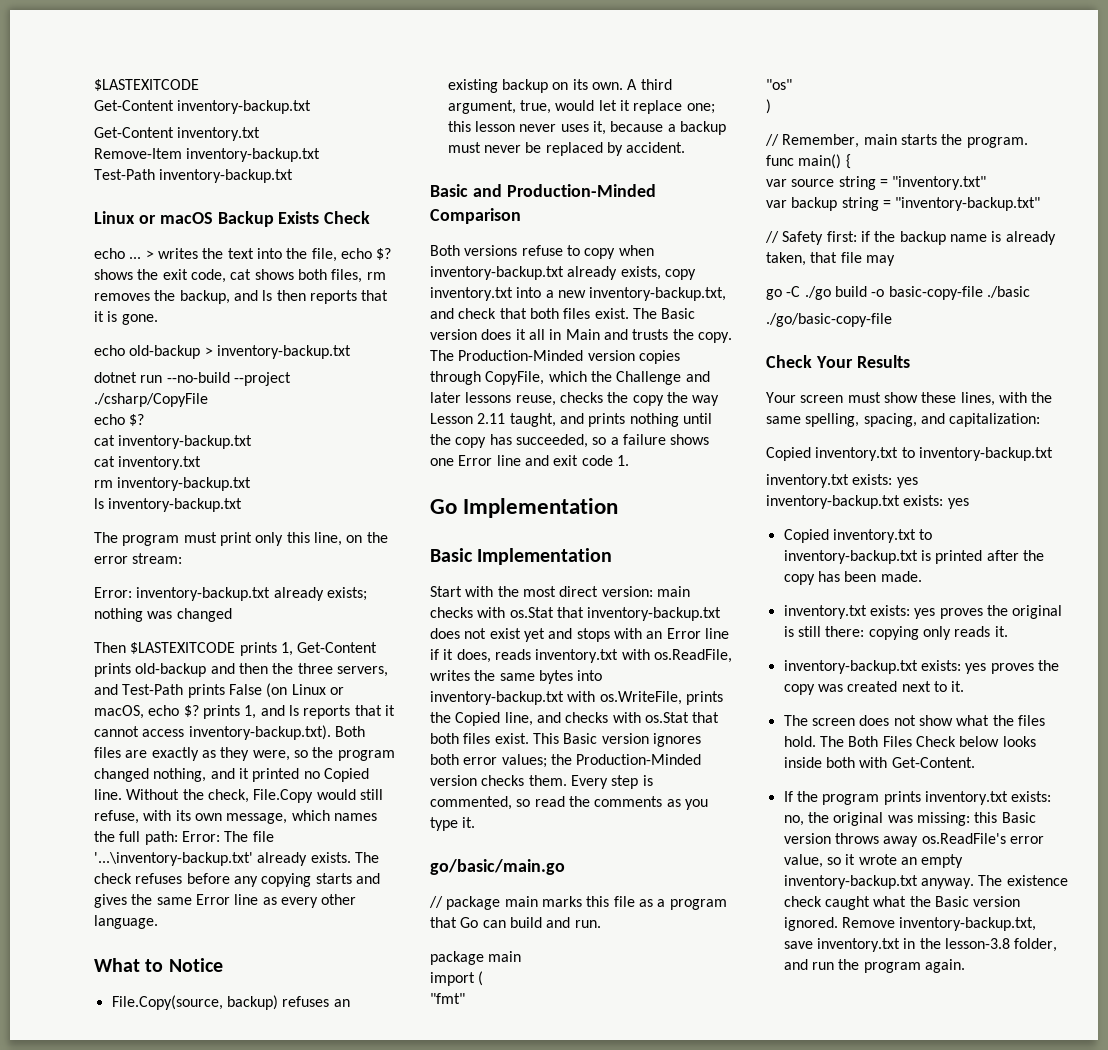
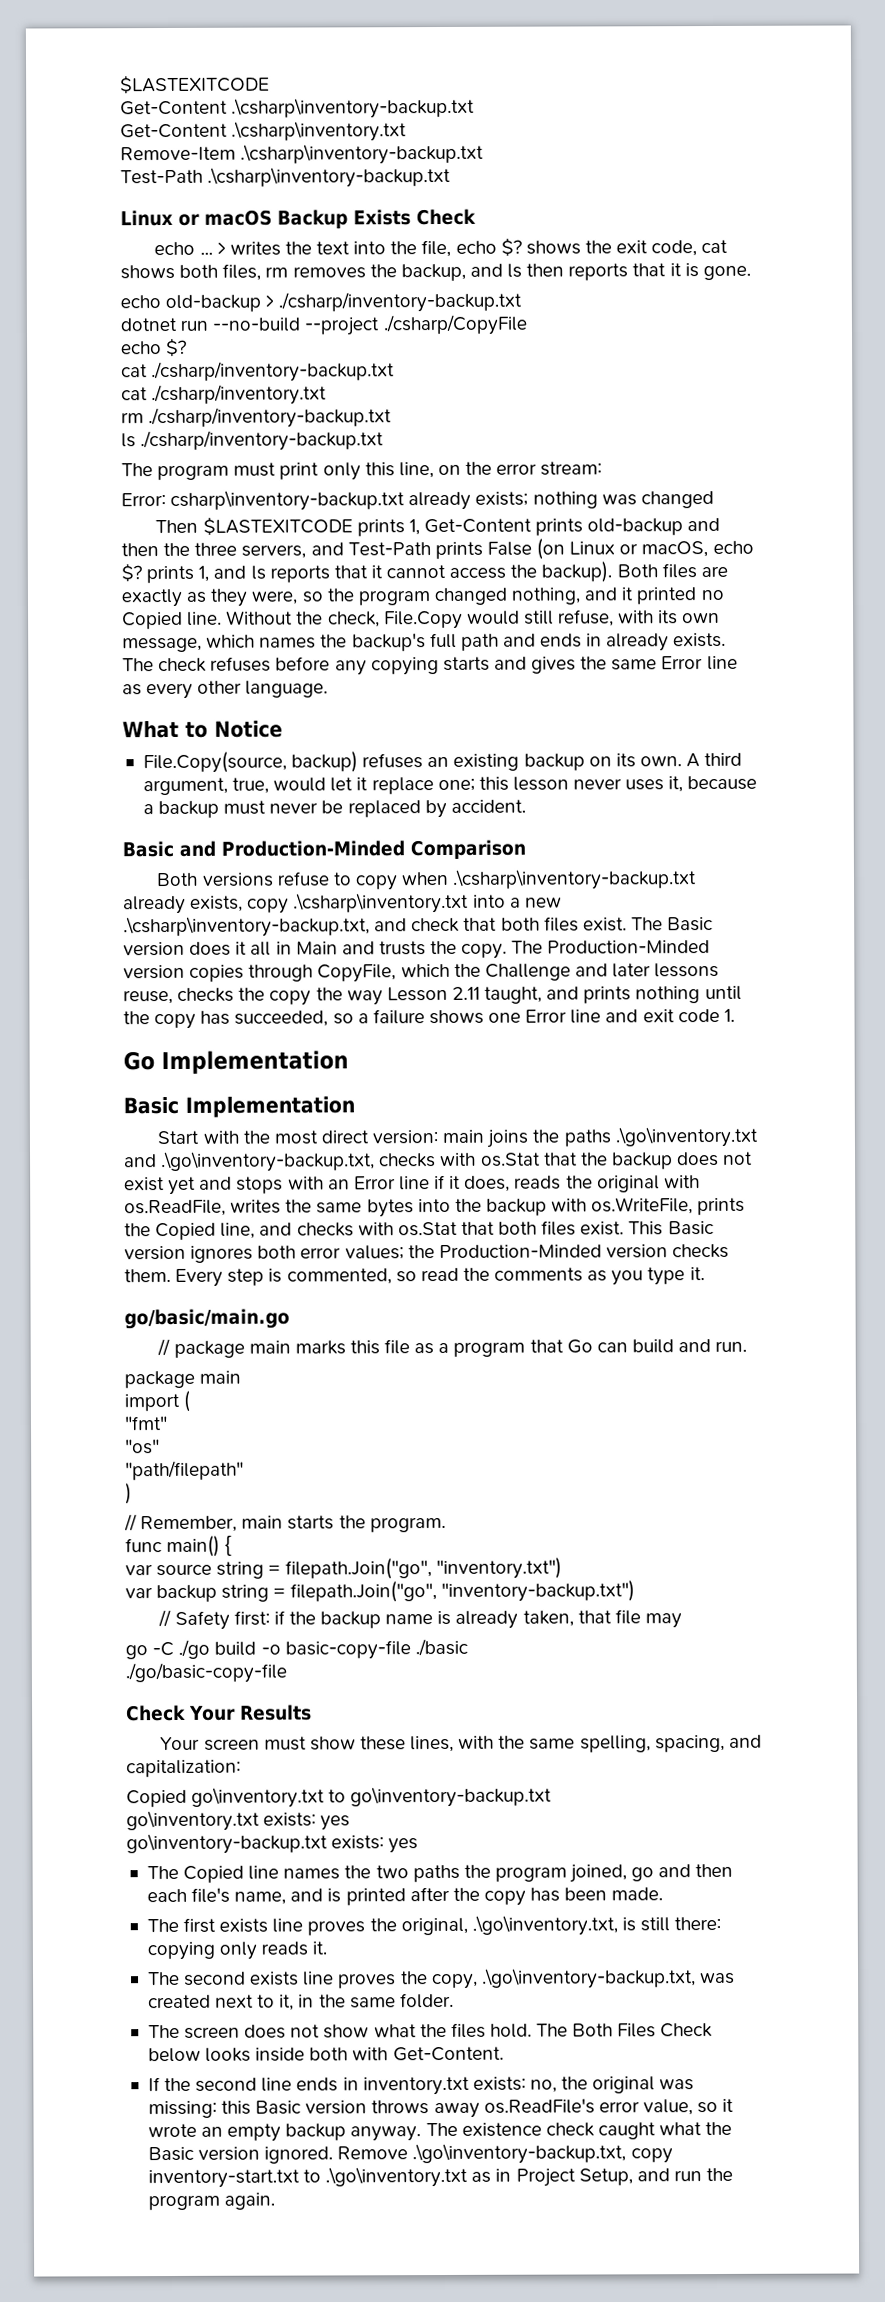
- Get-Content inventory-backup.txt
- Get-Content inventory.txt
+ Get-Content .\csharp\inventory-backup.txt
+ Get-Content .\csharp\inventory.txt
- Remove-Item inventory-backup.txt
- Test-Path inventory-backup.txt
+ Remove-Item .\csharp\inventory-backup.txt
+ Test-Path .\csharp\inventory-backup.txt
- echo old-backup > inventory-backup.txt
+ echo old-backup > ./csharp/inventory-backup.txt
- cat inventory-backup.txt
- cat inventory.txt
- rm inventory-backup.txt
- ls inventory-backup.txt
+ cat ./csharp/inventory-backup.txt
+ cat ./csharp/inventory.txt
+ rm ./csharp/inventory-backup.txt
+ ls ./csharp/inventory-backup.txt
- Error: inventory-backup.txt already exists; nothing was changed
+ Error: csharp\inventory-backup.txt already exists; nothing was changed
- Then $LASTEXITCODE prints 1, Get-Content prints old-backup and then the three servers, and Test-Path prints False (on Linux or macOS, echo $? prints 1, and ls reports that it cannot access inventory-backup.txt). Both files are exactly as they were, so the program changed nothing, and it printed no Copied line.
+ Then $LASTEXITCODE prints 1, Get-Content prints old-backup and then the three servers, and Test-Path prints False (on Linux or macOS, echo $? prints 1, and ls reports that it cannot access the backup). Both files are exactly as they were, so the program changed nothing, and it printed no Copied line.
- Without the check, File.Copy would still refuse, with its own message, which names the full path: Error: The file '...\inventory-backup.txt' already exists.
+ Without the check, File.Copy would still refuse, with its own message, which names the backup's full path and ends in already exists.
- Both versions refuse to copy when inventory-backup.txt already exists, copy inventory.txt into a new inventory-backup.txt, and check that both files exist.
+ Both versions refuse to copy when .\csharp\inventory-backup.txt already exists, copy .\csharp\inventory.txt into a new .\csharp\inventory-backup.txt, and check that both files exist.
- Start with the most direct version: main checks with os.Stat that inventory-backup.txt does not exist yet and stops with an Error line if it does, reads inventory.txt with os.ReadFile, writes the same bytes into inventory-backup.txt with os.WriteFile, prints the Copied line, and checks with os.Stat that both files exist.
+ Start with the most direct version: main joins the paths .\go\inventory.txt and .\go\inventory-backup.txt, checks with os.Stat that the backup does not exist yet and stops with an Error line if it does, reads the original with os.ReadFile, writes the same bytes into the backup with os.WriteFile, prints the Copied line, and checks with os.Stat that both files exist.
+ "path/filepath"
- var source string = "inventory.txt"
+ var source string = filepath.Join("go", "inventory.txt")
- var backup string = "inventory-backup.txt"
+ var backup string = filepath.Join("go", "inventory-backup.txt")
  Your screen must show these lines, with the same spelling, spacing, and capitalization:
- Copied inventory.txt to inventory-backup.txt
- inventory.txt exists: yes
- inventory-backup.txt exists: yes
- Copied inventory.txt to inventory-backup.txt is printed after the copy has been made.
+ Copied go\inventory.txt to go\inventory-backup.txt
+ go\inventory.txt exists: yes
+ go\inventory-backup.txt exists: yes
+ The Copied line names the two paths the program joined, go and then each file's name, and is printed after the copy has been made.
- inventory.txt exists: yes proves the original is still there: copying only reads it.
+ The first exists line proves the original, .\go\inventory.txt, is still there: copying only reads it.
- inventory-backup.txt exists: yes proves the copy was created next to it.
+ The second exists line proves the copy, .\go\inventory-backup.txt, was created next to it, in the same folder.
- If the program prints inventory.txt exists: no, the original was missing: this Basic version throws away os.ReadFile's error value, so it wrote an empty inventory-backup.txt anyway.
+ If the second line ends in inventory.txt exists: no, the original was missing: this Basic version throws away os.ReadFile's error value, so it wrote an empty backup anyway.
- Remove inventory-backup.txt, save inventory.txt in the lesson-3.8 folder, and run the program again.
+ Remove .\go\inventory-backup.txt, copy inventory-start.txt to .\go\inventory.txt as in Project Setup, and run the program again.

